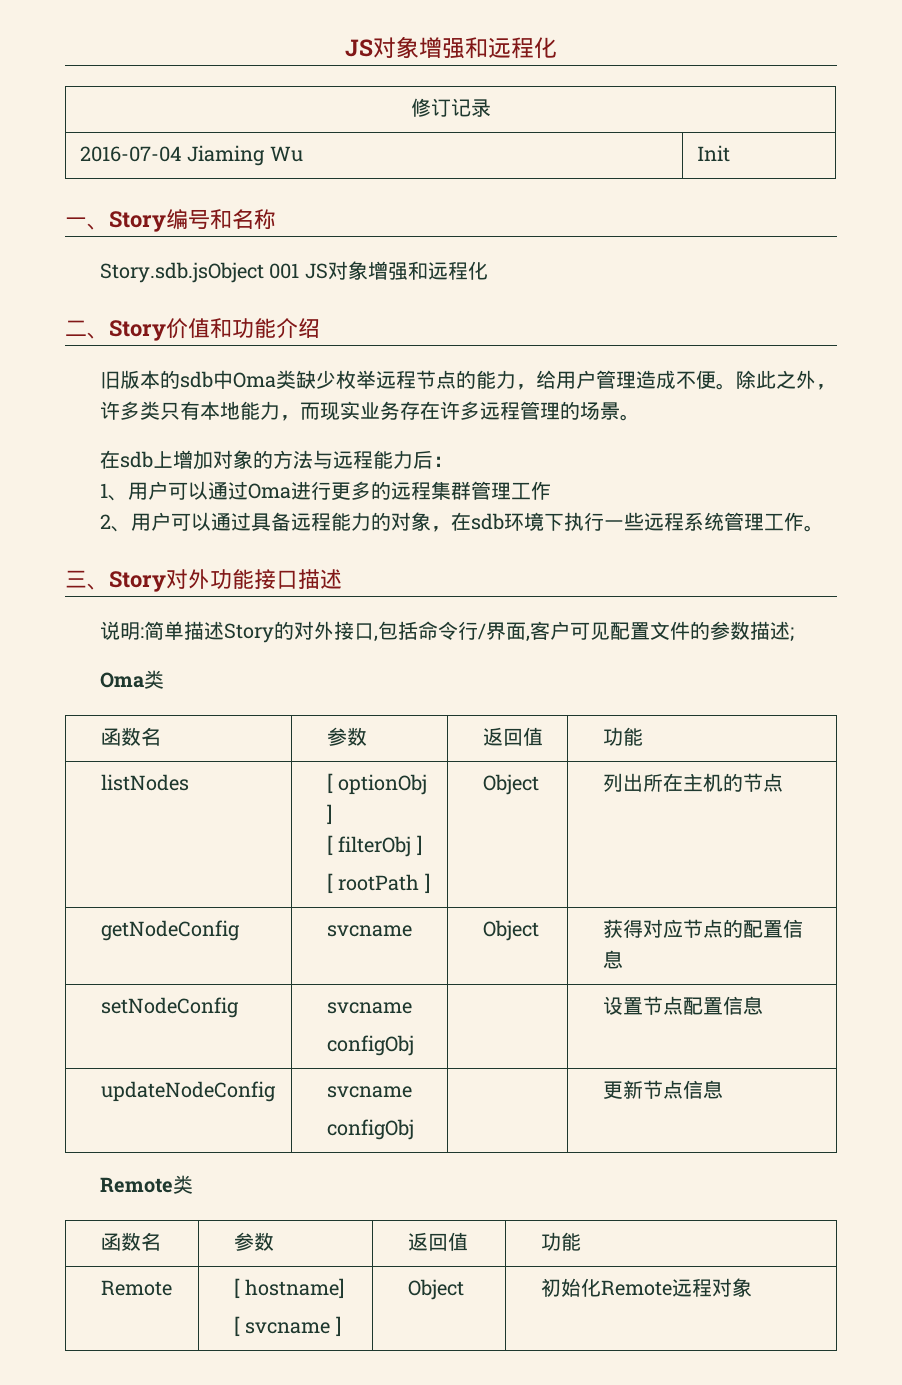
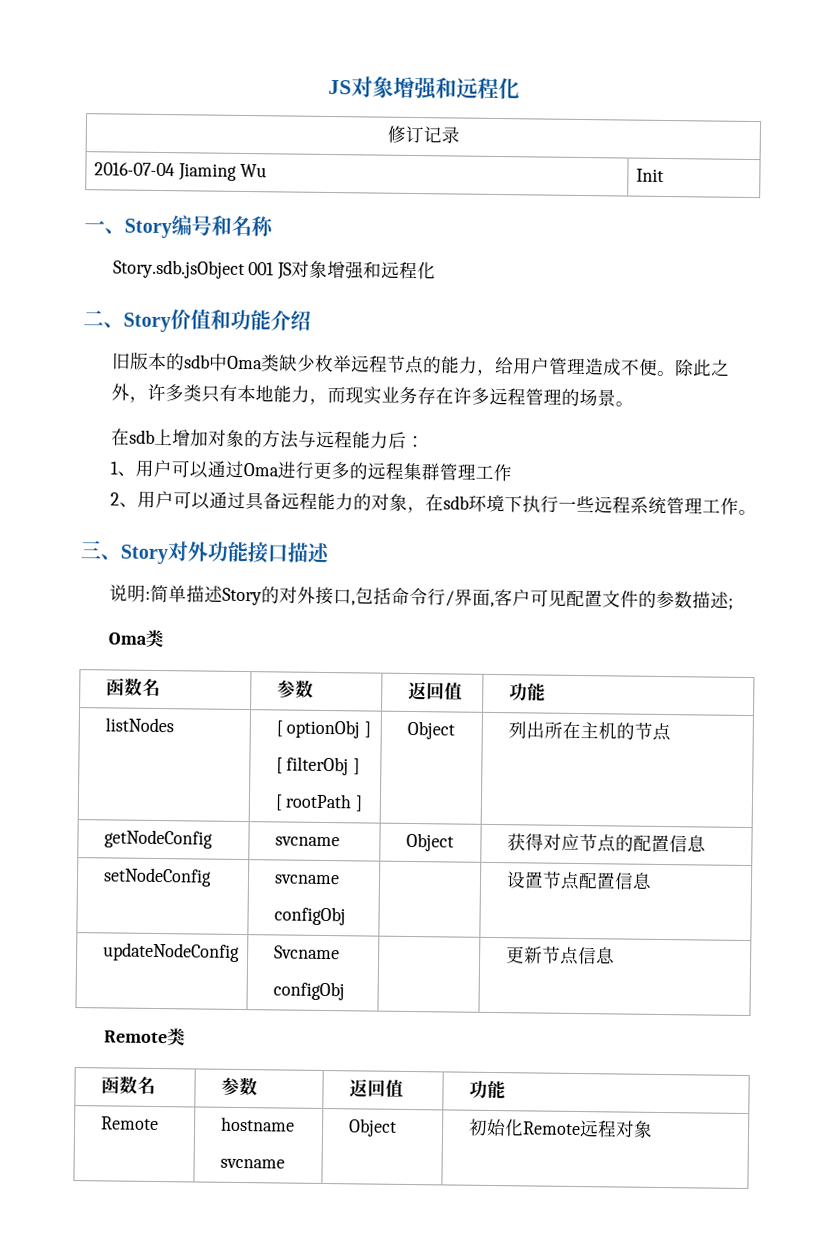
- updateNodeConfig | svcname
+ updateNodeConfig | Svcname
- Remote | [ hostname]
- [ svcname ] | Object | 初始化Remote远程对象
+ Remote | hostname
+ svcname | Object | 初始化Remote远程对象

